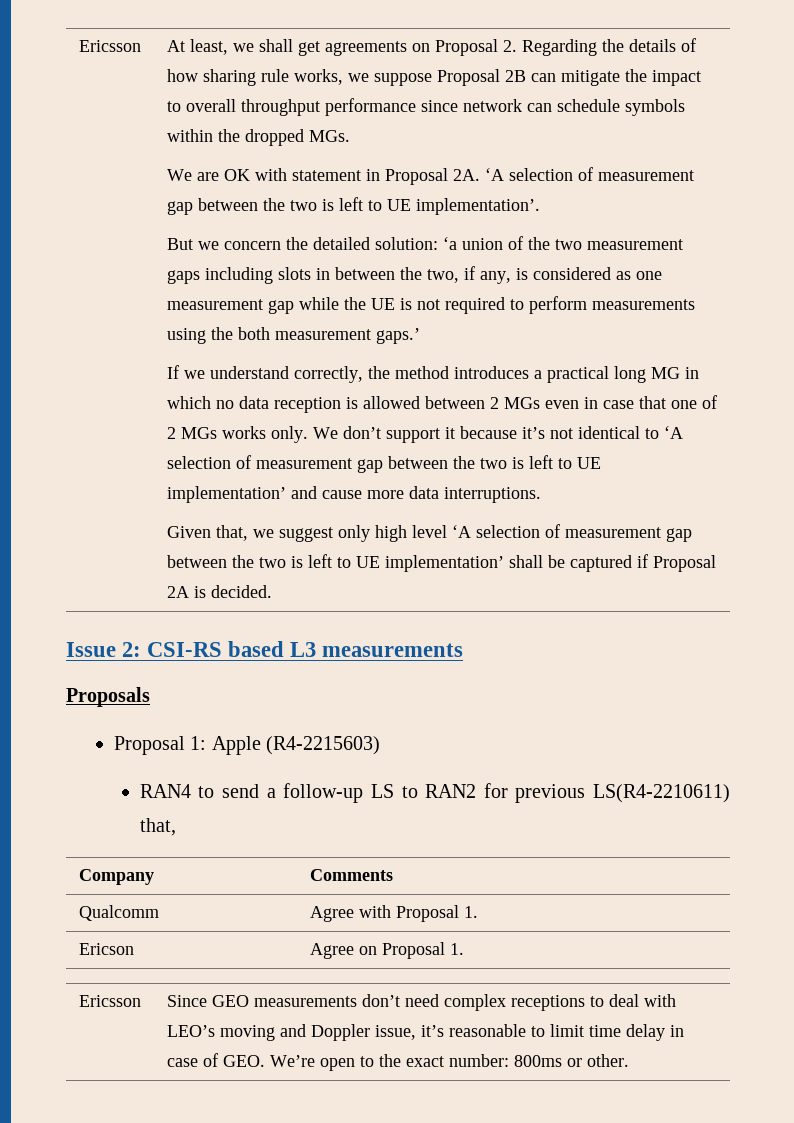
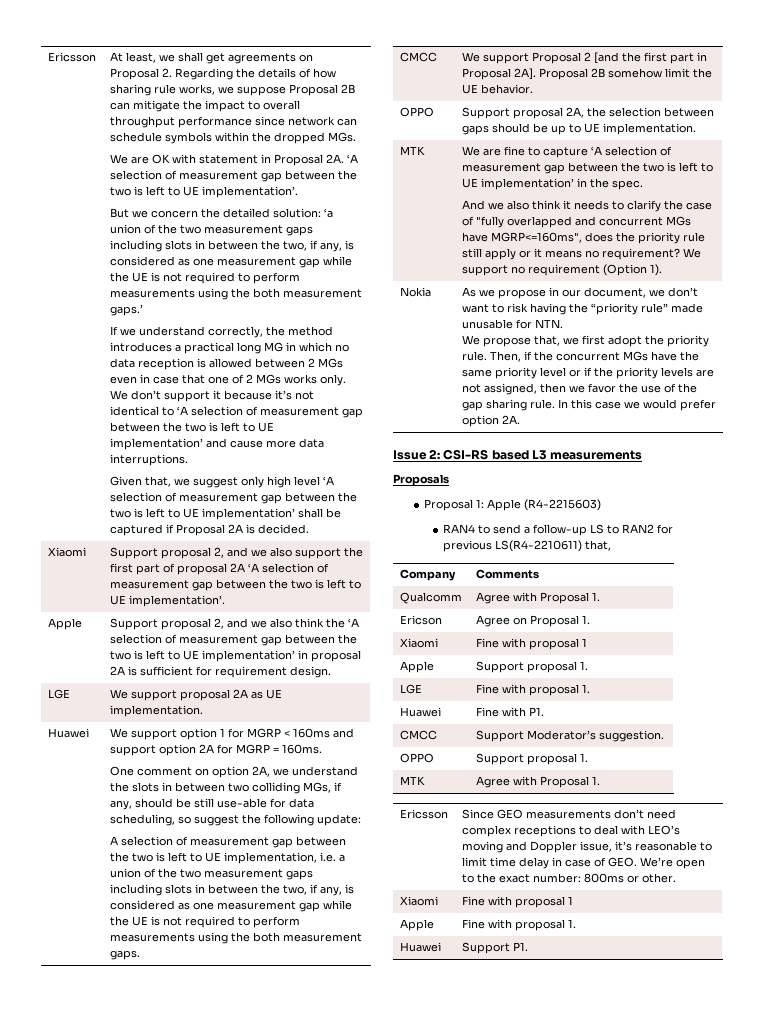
+ Xiaomi | Support proposal 2, and we also support the first part of proposal 2A ‘A selection of measurement gap between the two is left to UE implementation’.
+ Apple | Support proposal 2, and we also think the ‘A selection of measurement gap between the two is left to UE implementation’ in proposal 2A is sufficient for requirement design.
+ LGE | We support proposal 2A as UE implementation.
+ Huawei | We support option 1 for MGRP < 160ms and support option 2A for MGRP = 160ms.
+ One comment on option 2A, we understand the slots in between two colliding MGs, if any, should be still use-able for data scheduling, so suggest the following update:
+ A selection of measurement gap between the two is left to UE implementation, i.e. a union of the two measurement gaps including slots in between the two, if any, is considered as one measurement gap while the UE is not required to perform measurements using the both measurement gaps.
+ CMCC | We support Proposal 2 [and the first part in Proposal 2A]. Proposal 2B somehow limit the UE behavior.
+ OPPO | Support proposal 2A, the selection between gaps should be up to UE implementation.
+ MTK | We are fine to capture ‘A selection of measurement gap between the two is left to UE implementation’ in the spec.
+ And we also think it needs to clarify the case of "fully overlapped and concurrent MGs have MGRP<=160ms", does the priority rule still apply or it means no requirement? We support no requirement (Option 1).
+ Nokia | As we propose in our document, we don’t want to risk having the “priority rule” made unusable for NTN.
+ We propose that, we first adopt the priority rule. Then, if the concurrent MGs have the same priority level or if the priority levels are not assigned, then we favor the use of the gap sharing rule. In this case we would prefer option 2A.
  Ericson | Agree on Proposal 1.
+ Xiaomi | Fine with proposal 1
+ Apple | Support proposal 1.
+ LGE | Fine with proposal 1.
+ Huawei | Fine with P1.
+ CMCC | Support Moderator’s suggestion.
+ OPPO | Support proposal 1.
+ MTK | Agree with Proposal 1.
  Ericsson | Since GEO measurements don’t need complex receptions to deal with LEO’s moving and Doppler issue, it’s reasonable to limit time delay in case of GEO. We’re open to the exact number: 800ms or other.
+ Xiaomi | Fine with proposal 1
+ Apple | Fine with proposal 1.
+ Huawei | Support P1.

